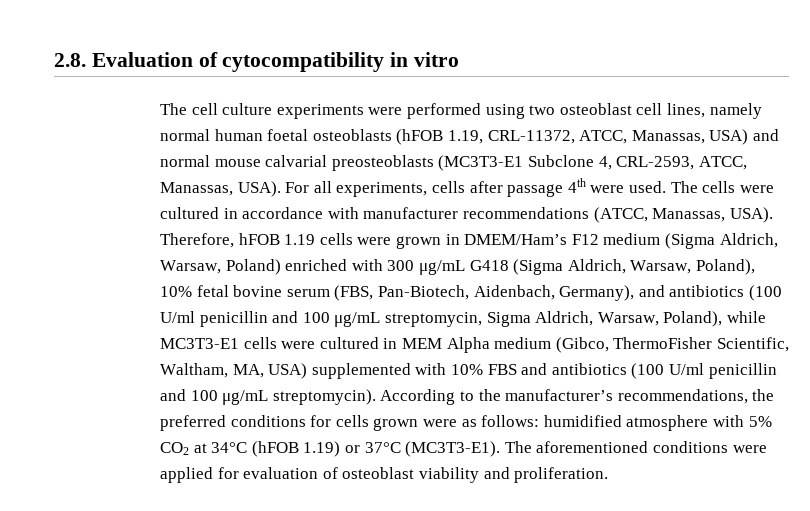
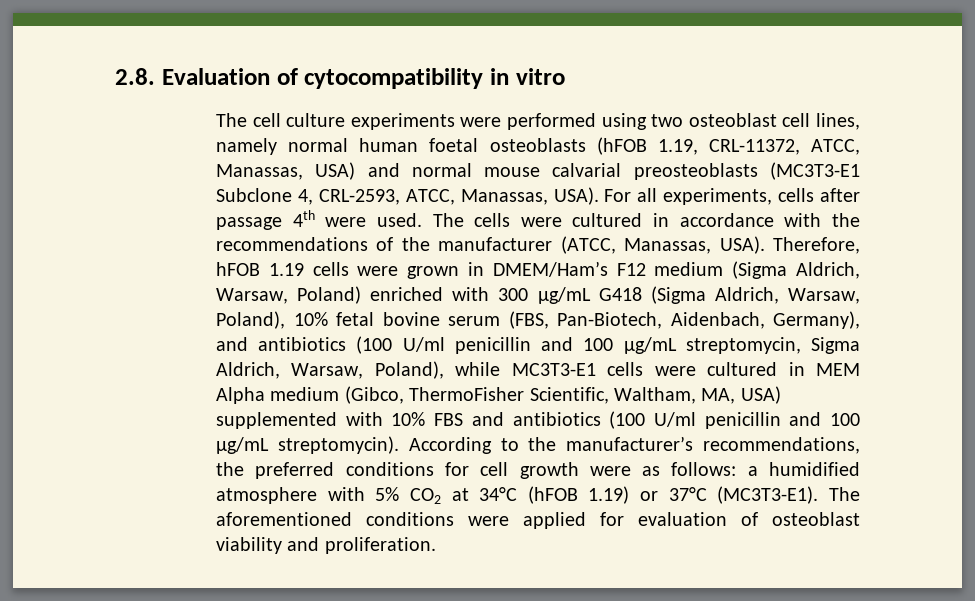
- The cells were cultured in accordance with manufacturer recommendations (ATCC, Manassas, USA).
+ The cells were cultured in accordance with the recommendations of the manufacturer (ATCC, Manassas, USA).
- According to the manufacturer’s recommendations, the preferred conditions for cells grown were as follows: humidified atmosphere with 5% CO2 at 34°C (hFOB 1.19) or 37°C (MC3T3-E1).
+ According to the manufacturer’s recommendations, the preferred conditions for cell growth were as follows: a humidified atmosphere with 5% CO2 at 34°C (hFOB 1.19) or 37°C (MC3T3-E1).

